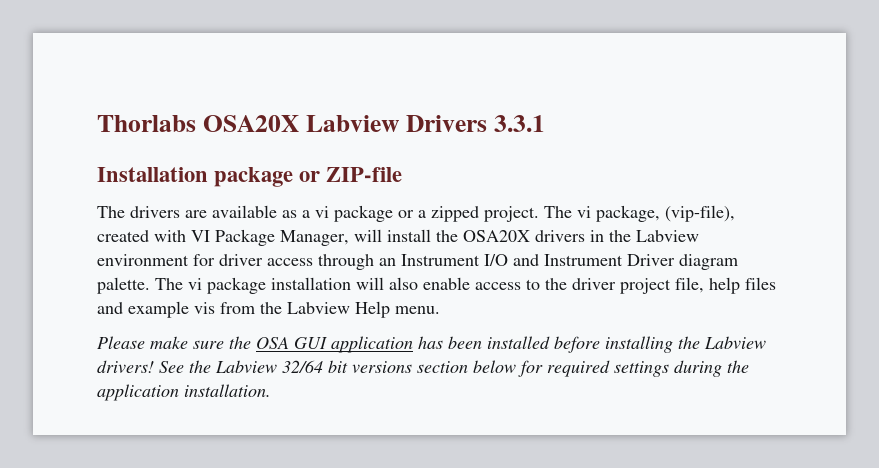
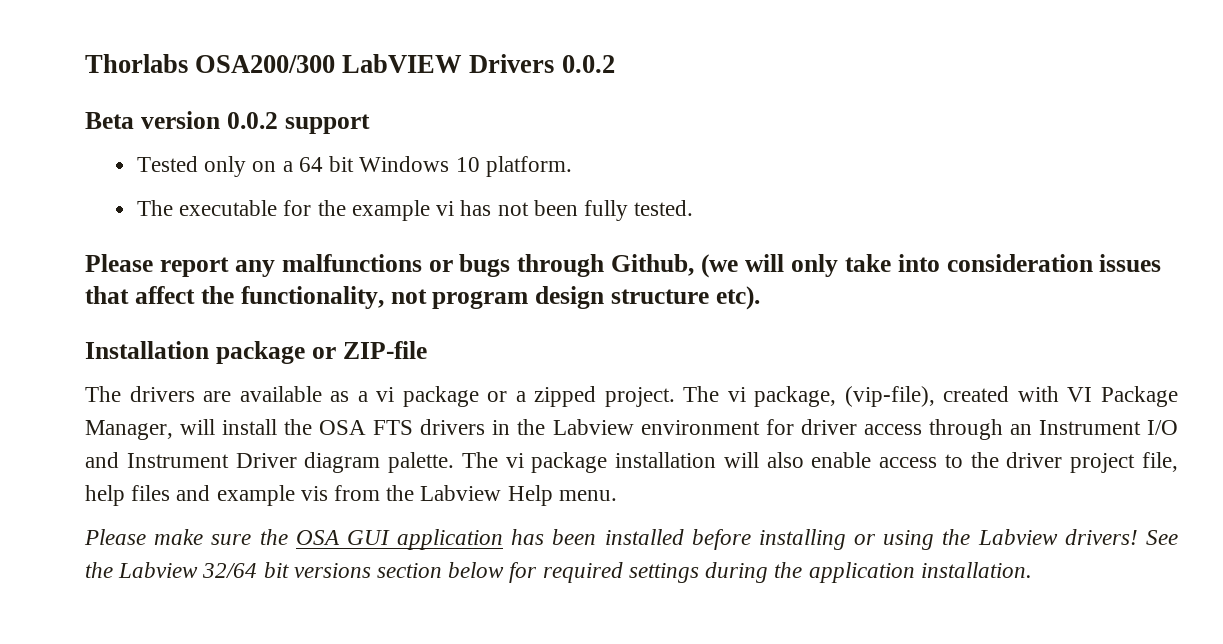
- Thorlabs OSA20X Labview Drivers 3.3.1
+ Thorlabs OSA200/300 LabVIEW Drivers 0.0.2
+ Beta version 0.0.2 support
+ Tested only on a 64 bit Windows 10 platform.
+ The executable for the example vi has not been fully tested.
+ Please report any malfunctions or bugs through Github, (we will only take into consideration issues that affect the functionality, not program design structure etc).
- The vi package, (vip-file), created with VI Package Manager, will install the OSA20X drivers in the Labview environment for driver access through an Instrument I/O and Instrument Driver diagram palette.
+ The vi package, (vip-file), created with VI Package Manager, will install the OSA FTS drivers in the Labview environment for driver access through an Instrument I/O and Instrument Driver diagram palette.
- Please make sure the OSA GUI application has been installed before installing the Labview drivers!
+ Please make sure the OSA GUI application has been installed before installing or using the Labview drivers!

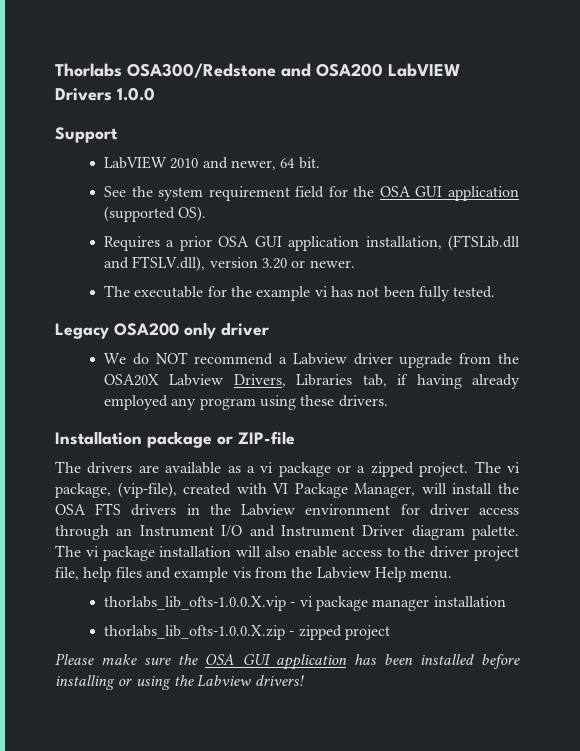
- Thorlabs OSA200/300 LabVIEW Drivers 0.0.2
- Beta version 0.0.2 support
- Tested only on a 64 bit Windows 10 platform.
+ Thorlabs OSA300/Redstone and OSA200 LabVIEW Drivers 1.0.0
+ Support
+ LabVIEW 2010 and newer, 64 bit.
+ See the system requirement field for the OSA GUI application (supported OS).
+ Requires a prior OSA GUI application installation, (FTSLib.dll and FTSLV.dll), version 3.20 or newer.
- Please report any malfunctions or bugs through Github, (we will only take into consideration issues that affect the functionality, not program design structure etc).
+ Legacy OSA200 only driver
+ We do NOT recommend a Labview driver upgrade from the OSA20X Labview Drivers, Libraries tab, if having already employed any program using these drivers.
+ thorlabs_lib_ofts-1.0.0.X.vip - vi package manager installation
+ thorlabs_lib_ofts-1.0.0.X.zip - zipped project
- See the Labview 32/64 bit versions section below for required settings during the application installation.

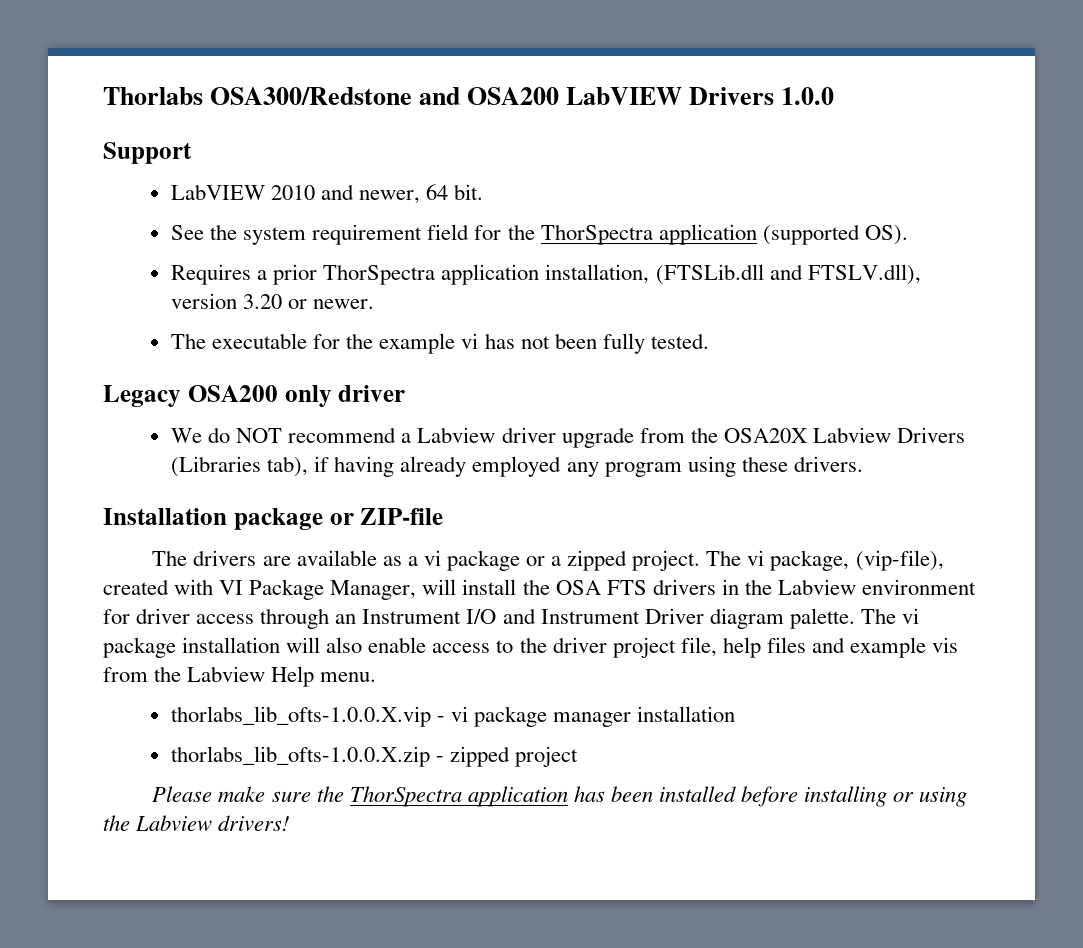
- See the system requirement field for the OSA GUI application (supported OS).
+ See the system requirement field for the ThorSpectra application (supported OS).
- Requires a prior OSA GUI application installation, (FTSLib.dll and FTSLV.dll), version 3.20 or newer.
+ Requires a prior ThorSpectra application installation, (FTSLib.dll and FTSLV.dll), version 3.20 or newer.
- We do NOT recommend a Labview driver upgrade from the OSA20X Labview Drivers, Libraries tab, if having already employed any program using these drivers.
+ We do NOT recommend a Labview driver upgrade from the OSA20X Labview Drivers (Libraries tab), if having already employed any program using these drivers.
- Please make sure the OSA GUI application has been installed before installing or using the Labview drivers!
+ Please make sure the ThorSpectra application has been installed before installing or using the Labview drivers!

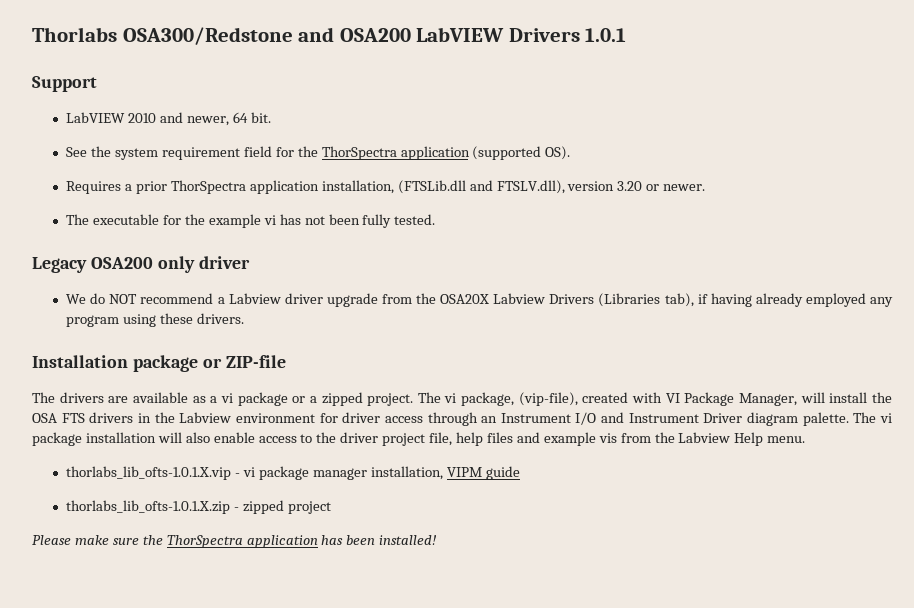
- Thorlabs OSA300/Redstone and OSA200 LabVIEW Drivers 1.0.0
+ Thorlabs OSA300/Redstone and OSA200 LabVIEW Drivers 1.0.1
- thorlabs_lib_ofts-1.0.0.X.vip - vi package manager installation
- thorlabs_lib_ofts-1.0.0.X.zip - zipped project
+ thorlabs_lib_ofts-1.0.1.X.vip - vi package manager installation, VIPM guide
+ thorlabs_lib_ofts-1.0.1.X.zip - zipped project
- Please make sure the ThorSpectra application has been installed before installing or using the Labview drivers!
+ Please make sure the ThorSpectra application has been installed!

